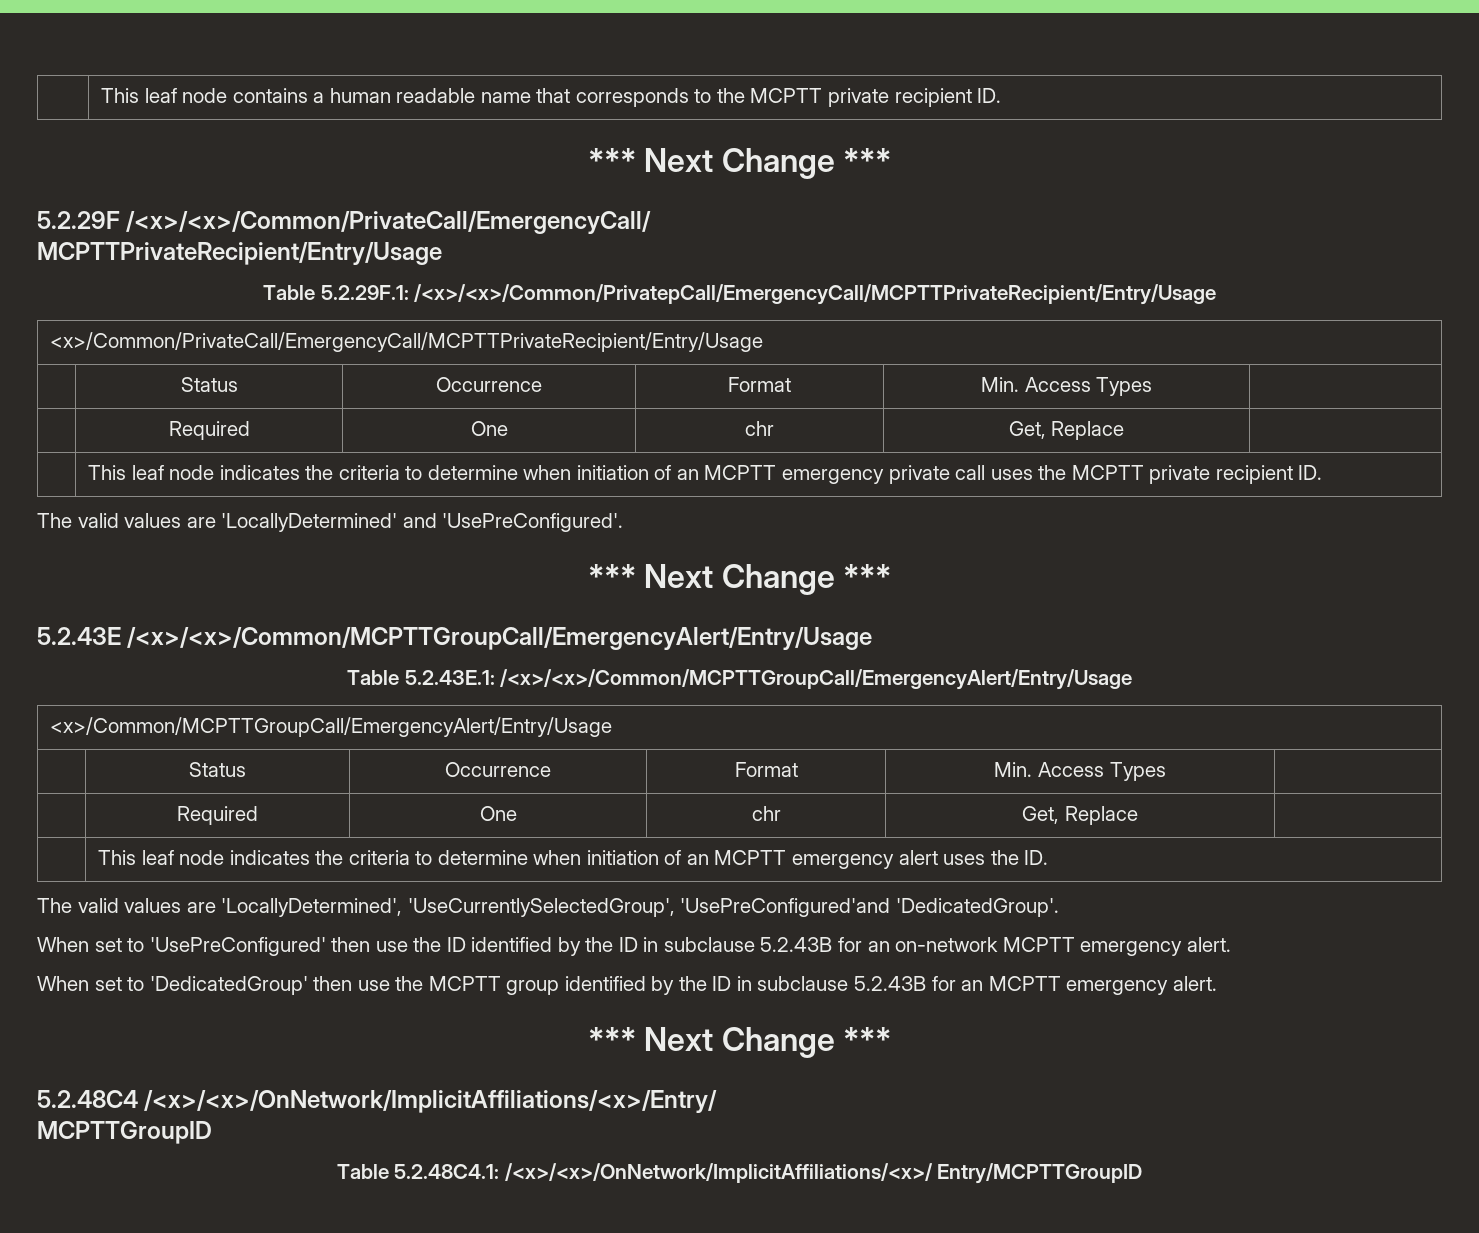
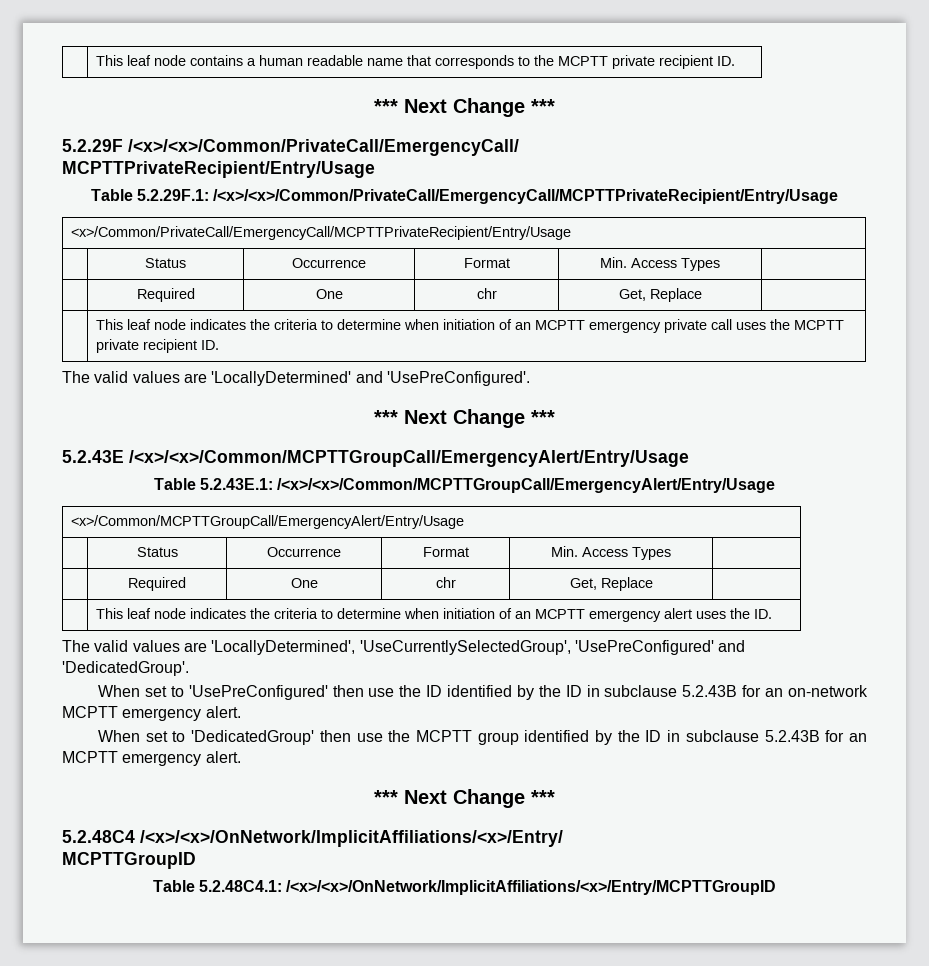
- Table 5.2.29F.1: /<x>/<x>/Common/PrivatepCall/EmergencyCall/MCPTTPrivateRecipient/Entry/Usage
+ Table 5.2.29F.1: /<x>/<x>/Common/PrivateCall/EmergencyCall/MCPTTPrivateRecipient/Entry/Usage
- The valid values are 'LocallyDetermined', 'UseCurrentlySelectedGroup', 'UsePreConfigured'and 'DedicatedGroup'.
+ The valid values are 'LocallyDetermined', 'UseCurrentlySelectedGroup', 'UsePreConfigured' and 'DedicatedGroup'.
- Table 5.2.48C4.1: /<x>/<x>/OnNetwork/ImplicitAffiliations/<x>/ Entry/MCPTTGroupID
+ Table 5.2.48C4.1: /<x>/<x>/OnNetwork/ImplicitAffiliations/<x>/Entry/MCPTTGroupID

